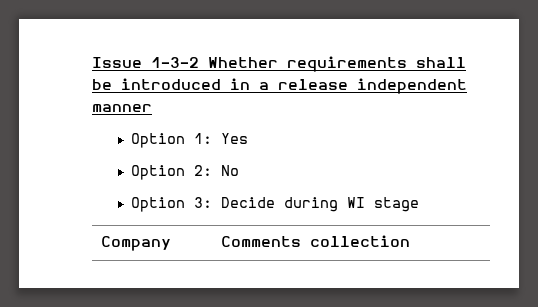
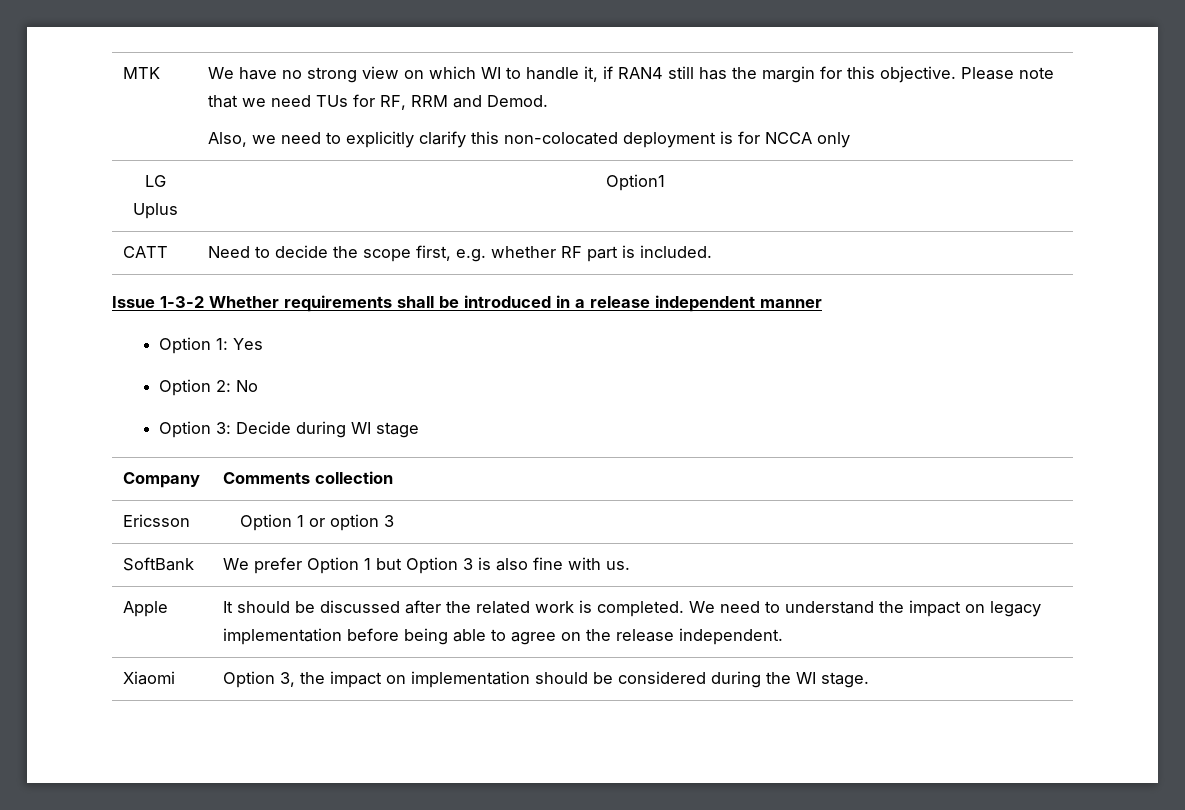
+ MTK | We have no strong view on which WI to handle it, if RAN4 still has the margin for this objective. Please note that we need TUs for RF, RRM and Demod.
+ Also, we need to explicitly clarify this non-colocated deployment is for NCCA only
+ LG Uplus | Option1
+ CATT | Need to decide the scope first, e.g. whether RF part is included.
+ Ericsson | Option 1 or option 3
+ SoftBank | We prefer Option 1 but Option 3 is also fine with us.
+ Apple | It should be discussed after the related work is completed. We need to understand the impact on legacy implementation before being able to agree on the release independent.
+ Xiaomi | Option 3, the impact on implementation should be considered during the WI stage.

